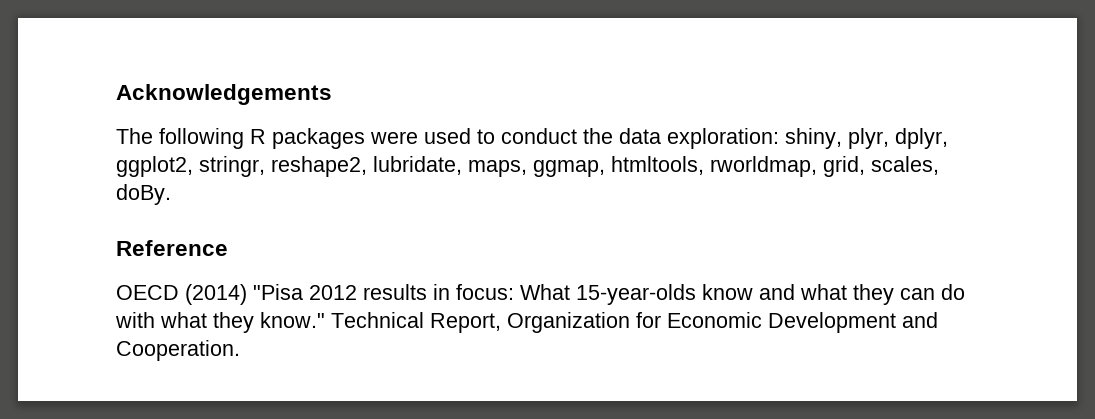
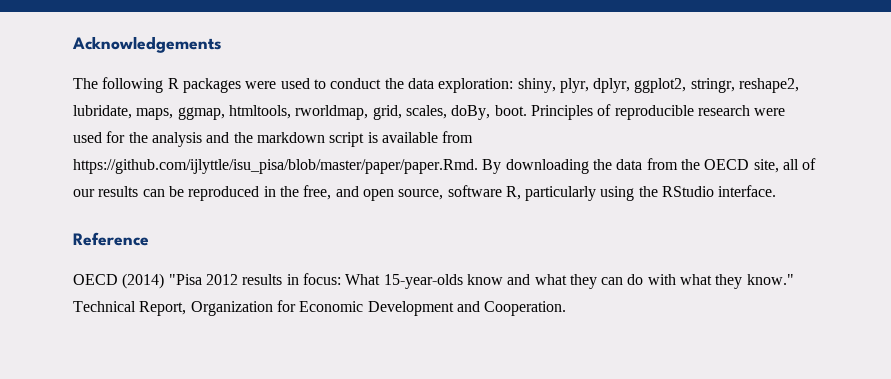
- The following R packages were used to conduct the data exploration: shiny, plyr, dplyr, ggplot2, stringr, reshape2, lubridate, maps, ggmap, htmltools, rworldmap, grid, scales, doBy.
+ The following R packages were used to conduct the data exploration: shiny, plyr, dplyr, ggplot2, stringr, reshape2, lubridate, maps, ggmap, htmltools, rworldmap, grid, scales, doBy, boot. Principles of reproducible research were used for the analysis and the markdown script is available from https://github.com/ijlyttle/isu_pisa/blob/master/paper/paper.Rmd. By downloading the data from the OECD site, all of our results can be reproduced in the free, and open source, software R, particularly using the RStudio interface.

